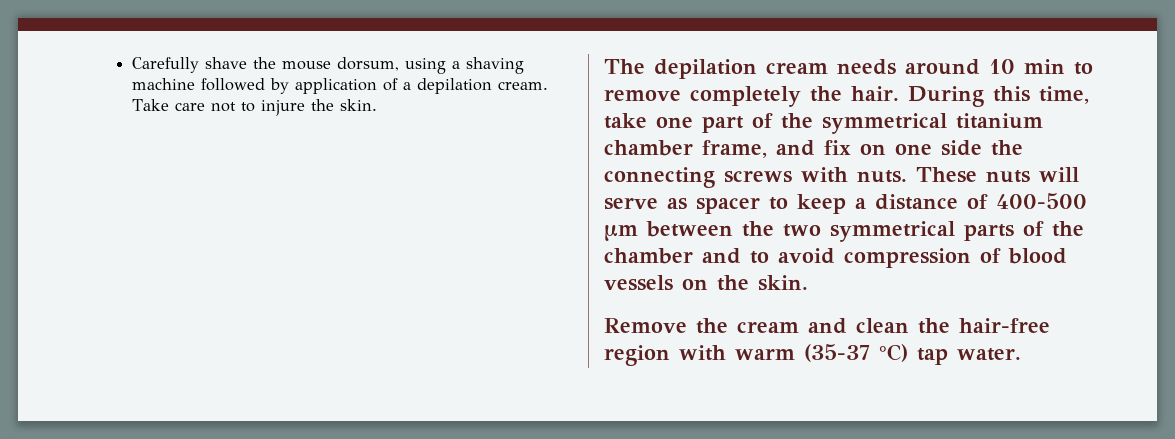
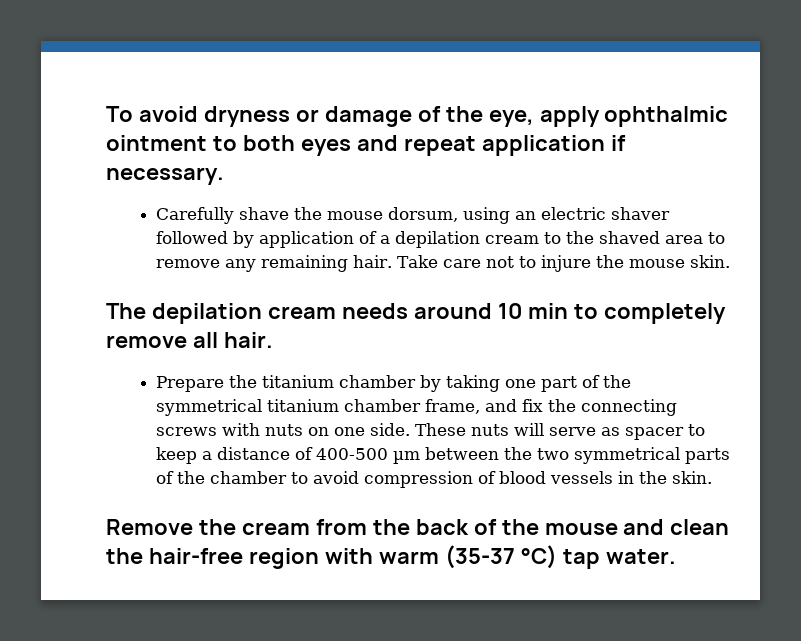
+ To avoid dryness or damage of the eye, apply ophthalmic ointment to both eyes and repeat application if necessary.
- Carefully shave the mouse dorsum, using a shaving machine followed by application of a depilation cream.
+ Carefully shave the mouse dorsum, using an electric shaver followed by application of a depilation cream to the shaved area to remove any remaining hair.
- Take care not to injure the skin.
+ Take care not to injure the mouse skin.
- The depilation cream needs around 10 min to remove completely the hair. During this time, take one part of the symmetrical titanium chamber frame, and fix on one side the connecting screws with nuts.
+ The depilation cream needs around 10 min to completely remove all hair.
+ Prepare the titanium chamber by taking one part of the symmetrical titanium chamber frame, and fix the connecting screws with nuts on one side.
- These nuts will serve as spacer to keep a distance of 400-500 µm between the two symmetrical parts of the chamber and to avoid compression of blood vessels on the skin.
+ These nuts will serve as spacer to keep a distance of 400-500 µm between the two symmetrical parts of the chamber to avoid compression of blood vessels in the skin.
- Remove the cream and clean the hair-free region with warm (35-37 °C) tap water.
+ Remove the cream from the back of the mouse and clean the hair-free region with warm (35-37 °C) tap water.

